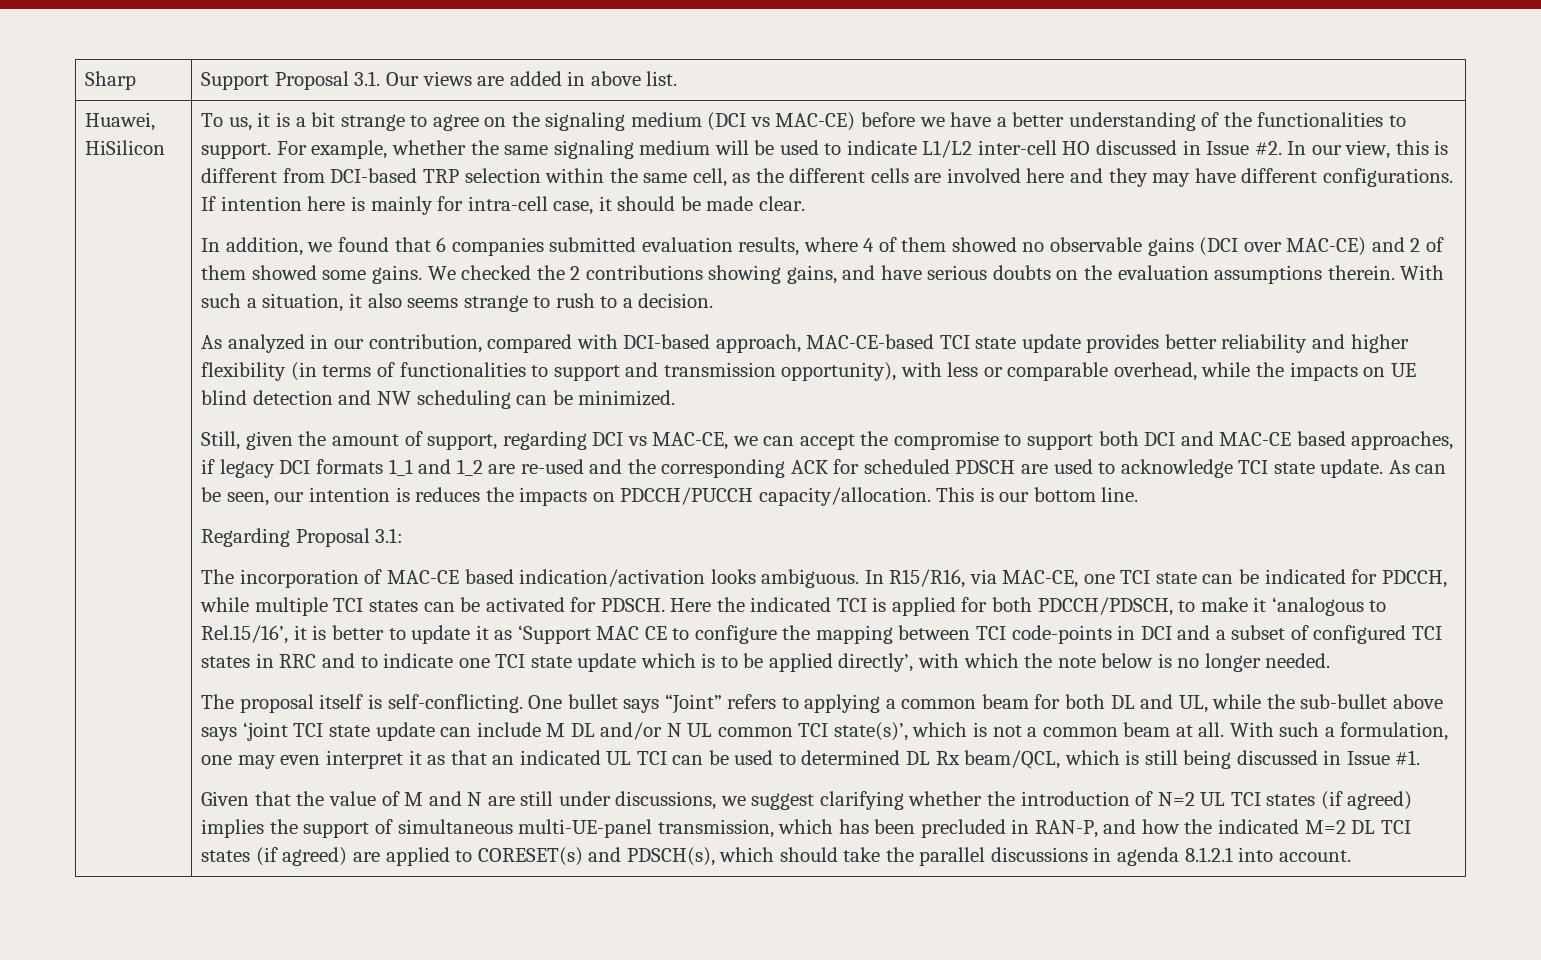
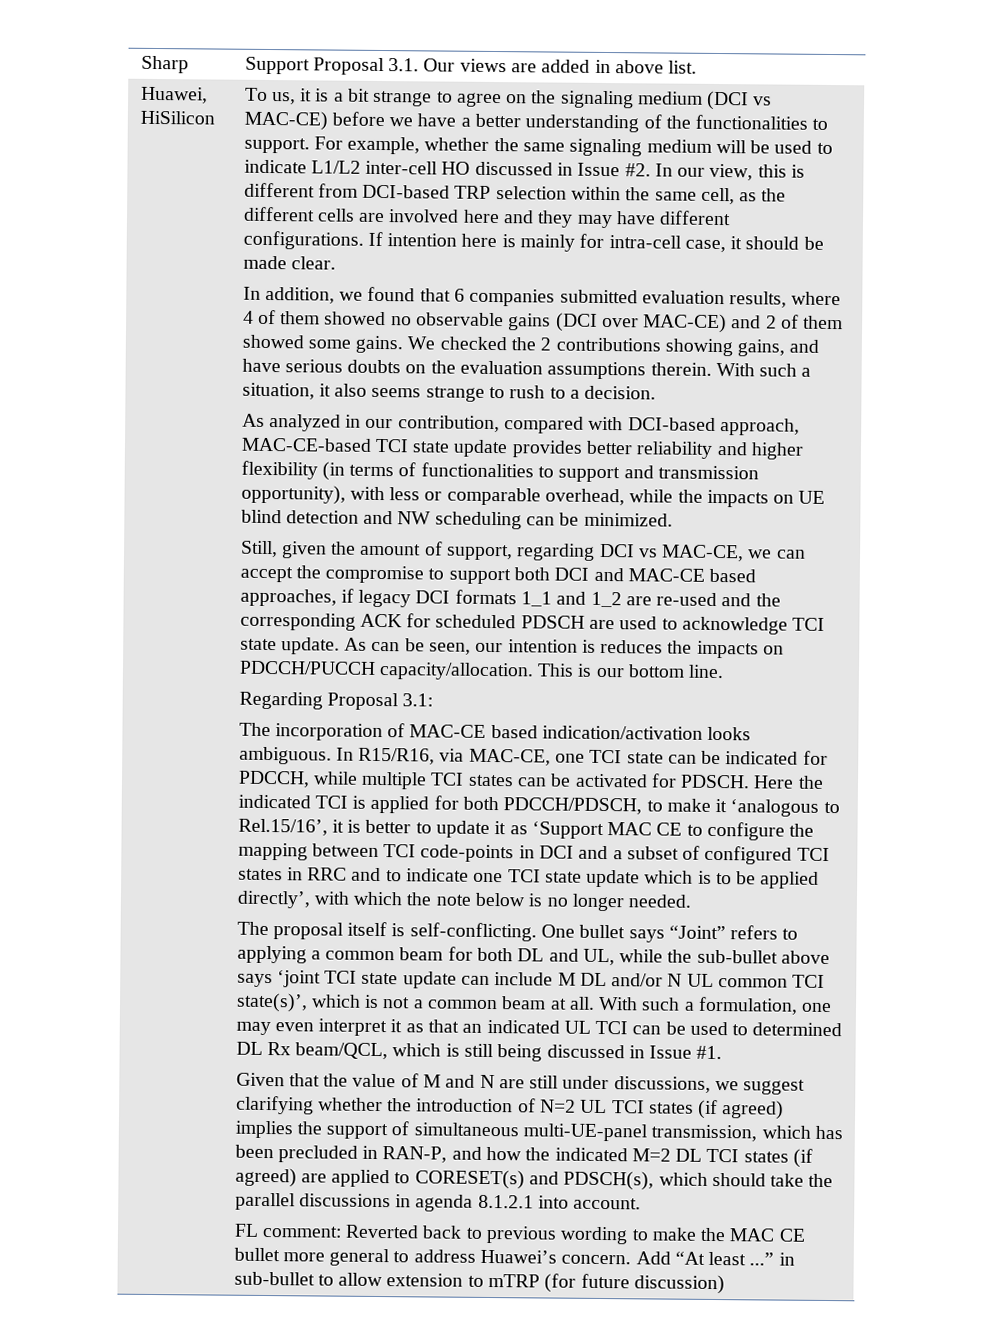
+ FL comment: Reverted back to previous wording to make the MAC CE bullet more general to address Huawei’s concern. Add “At least ...” in sub-bullet to allow extension to mTRP (for future discussion)

